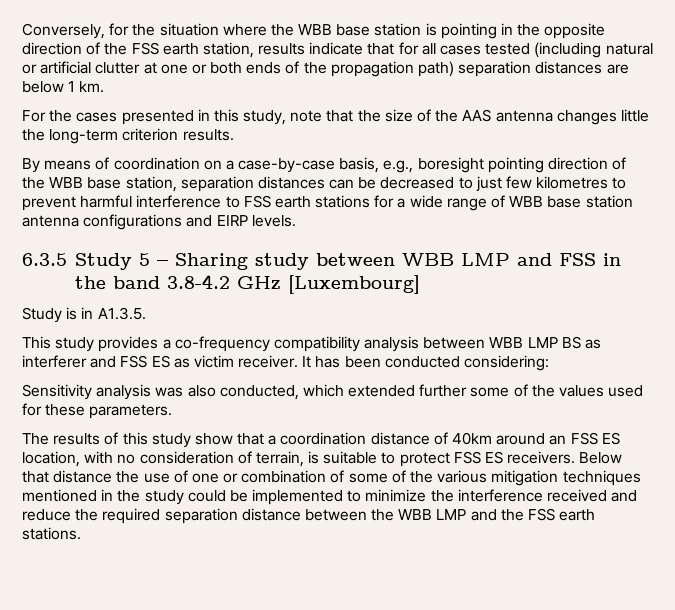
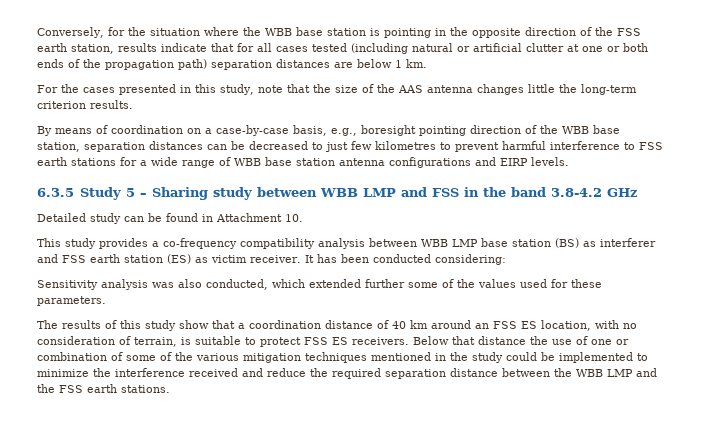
- 6.3.5 Study 5 – Sharing study between WBB LMP and FSS in the band 3.8-4.2 GHz [Luxembourg]
- Study is in A1.3.5.
+ 6.3.5 Study 5 – Sharing study between WBB LMP and FSS in the band 3.8-4.2 GHz
+ Detailed study can be found in Attachment 10.
- This study provides a co-frequency compatibility analysis between WBB LMP BS as interferer and FSS ES as victim receiver.
+ This study provides a co-frequency compatibility analysis between WBB LMP base station (BS) as interferer and FSS earth station (ES) as victim receiver.
- The results of this study show that a coordination distance of 40km around an FSS ES location, with no consideration of terrain, is suitable to protect FSS ES receivers.
+ The results of this study show that a coordination distance of 40 km around an FSS ES location, with no consideration of terrain, is suitable to protect FSS ES receivers.

